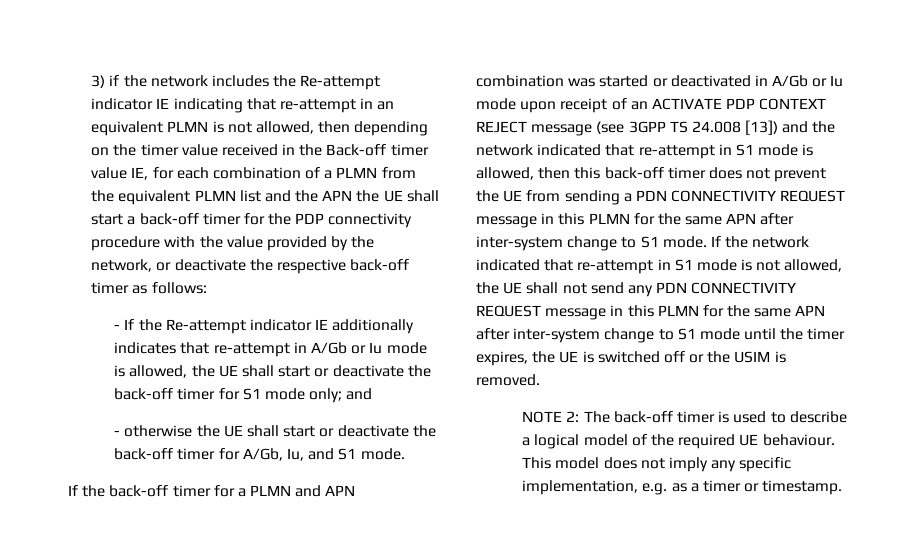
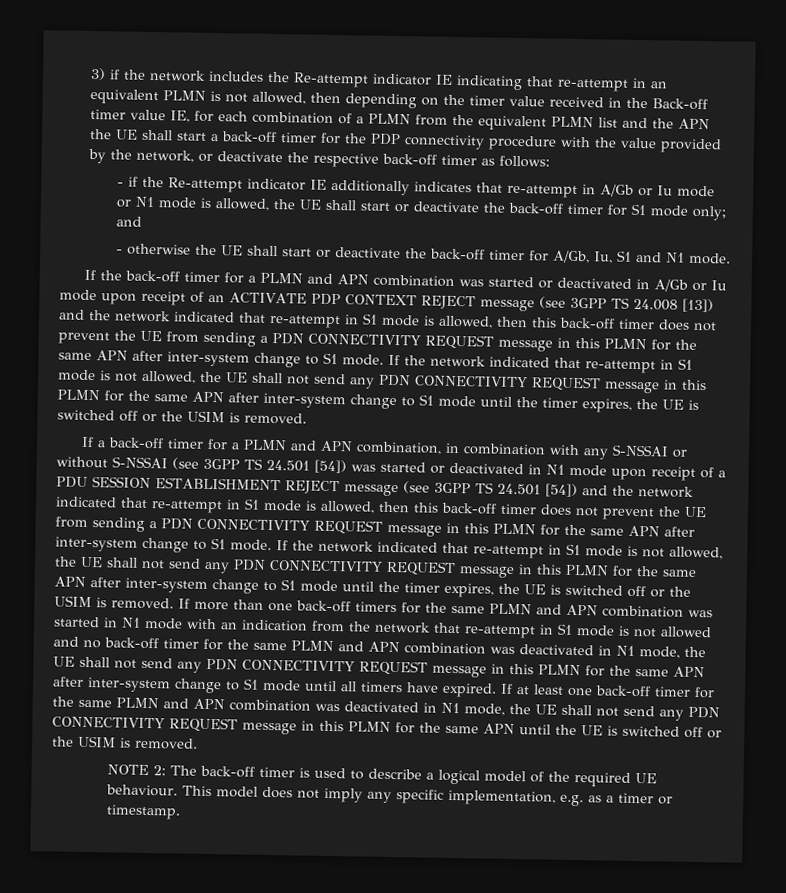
- - If the Re-attempt indicator IE additionally indicates that re-attempt in A/Gb or Iu mode is allowed, the UE shall start or deactivate the back-off timer for S1 mode only; and
+ - if the Re-attempt indicator IE additionally indicates that re-attempt in A/Gb or Iu mode or N1 mode is allowed, the UE shall start or deactivate the back-off timer for S1 mode only; and
- - otherwise the UE shall start or deactivate the back-off timer for A/Gb, Iu, and S1 mode.
+ - otherwise the UE shall start or deactivate the back-off timer for A/Gb, Iu, S1 and N1 mode.
+ If a back-off timer for a PLMN and APN combination, in combination with any S-NSSAI or without S-NSSAI (see 3GPP TS 24.501 [54]) was started or deactivated in N1 mode upon receipt of a PDU SESSION ESTABLISHMENT REJECT message (see 3GPP TS 24.501 [54]) and the network indicated that re-attempt in S1 mode is allowed, then this back-off timer does not prevent the UE from sending a PDN CONNECTIVITY REQUEST message in this PLMN for the same APN after inter-system change to S1 mode. If the network indicated that re-attempt in S1 mode is not allowed, the UE shall not send any PDN CONNECTIVITY REQUEST message in this PLMN for the same APN after inter-system change to S1 mode until the timer expires, the UE is switched off or the USIM is removed. If more than one back-off timers for the same PLMN and APN combination was started in N1 mode with an indication from the network that re-attempt in S1 mode is not allowed and no back-off timer for the same PLMN and APN combination was deactivated in N1 mode, the UE shall not send any PDN CONNECTIVITY REQUEST message in this PLMN for the same APN after inter-system change to S1 mode until all timers have expired. If at least one back-off timer for the same PLMN and APN combination was deactivated in N1 mode, the UE shall not send any PDN CONNECTIVITY REQUEST message in this PLMN for the same APN until the UE is switched off or the USIM is removed.

